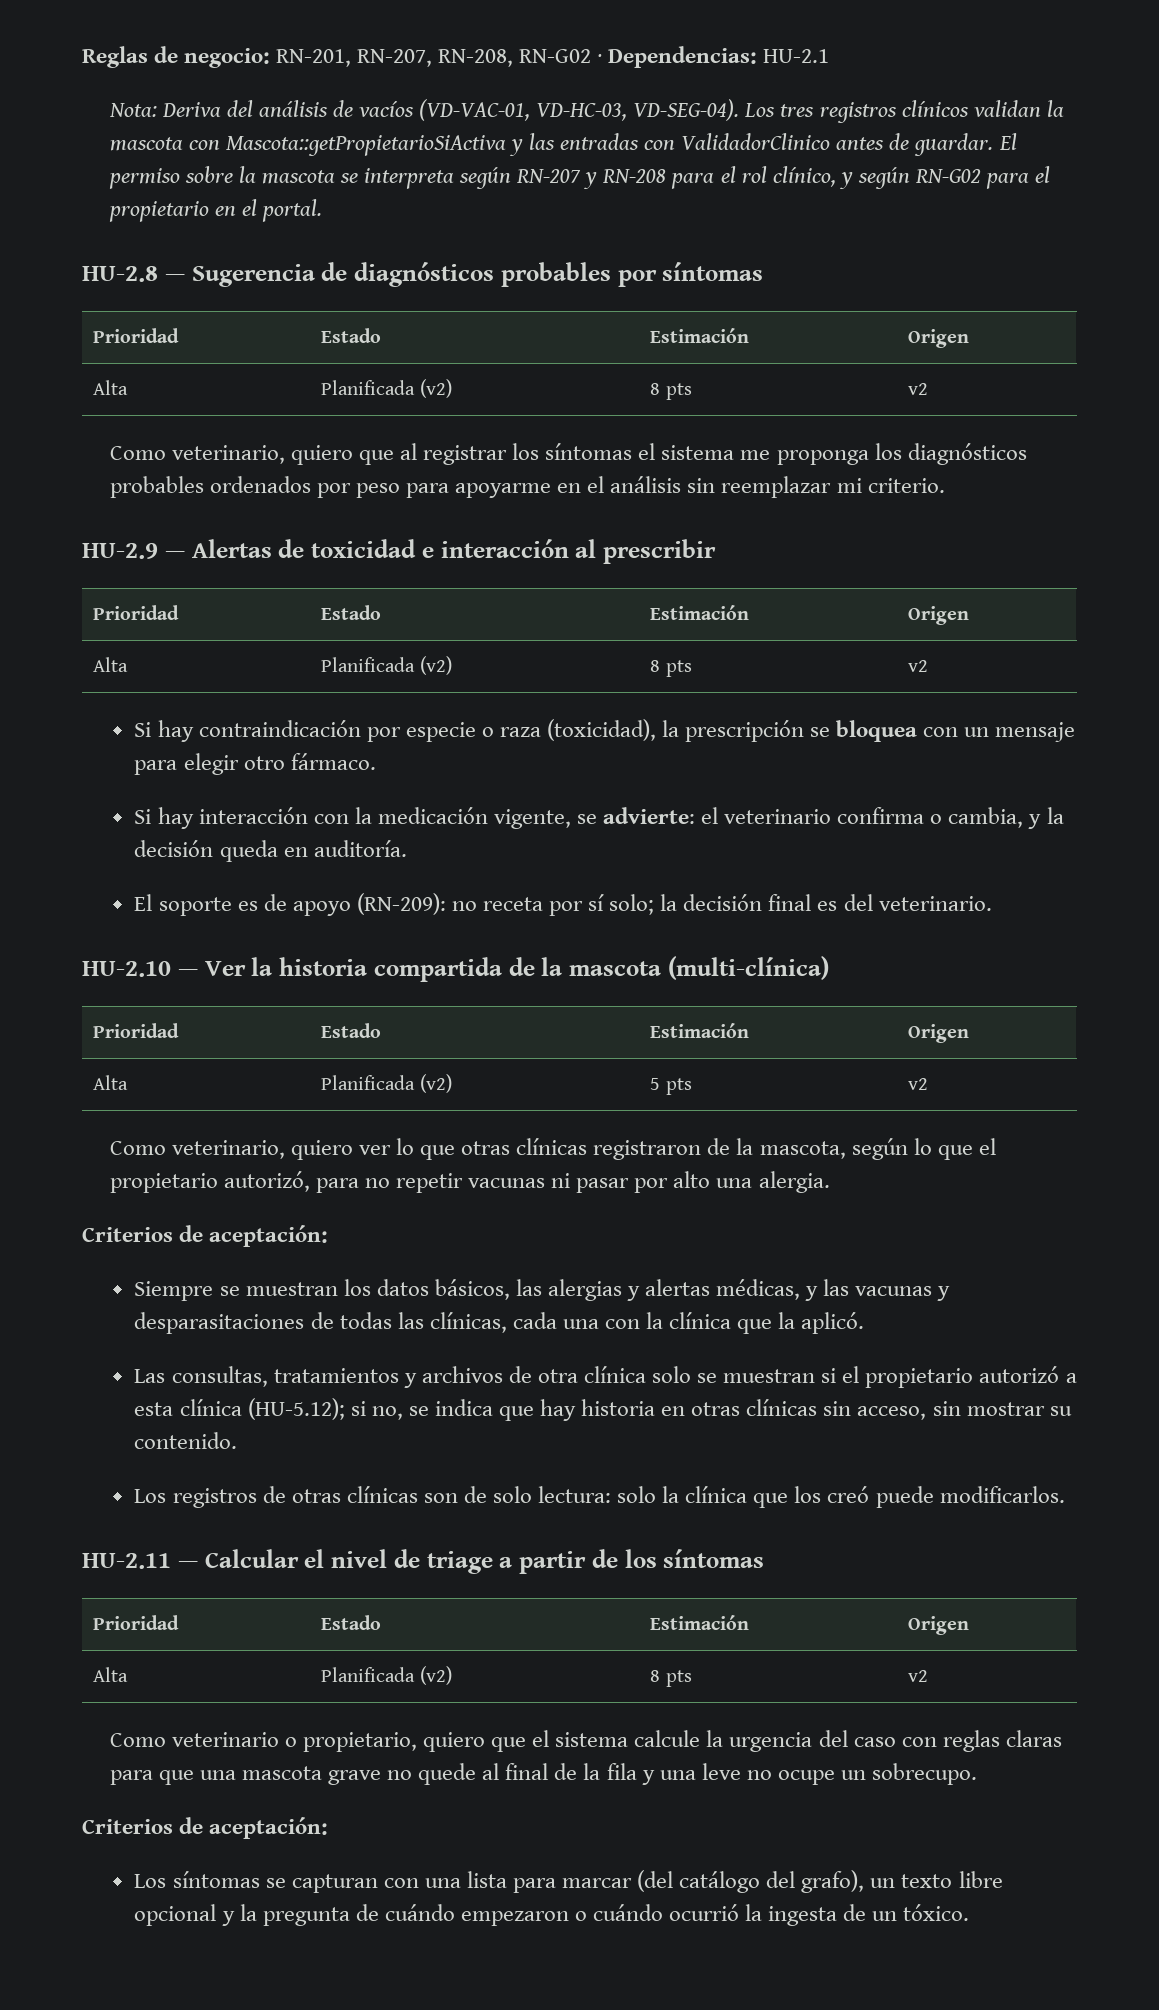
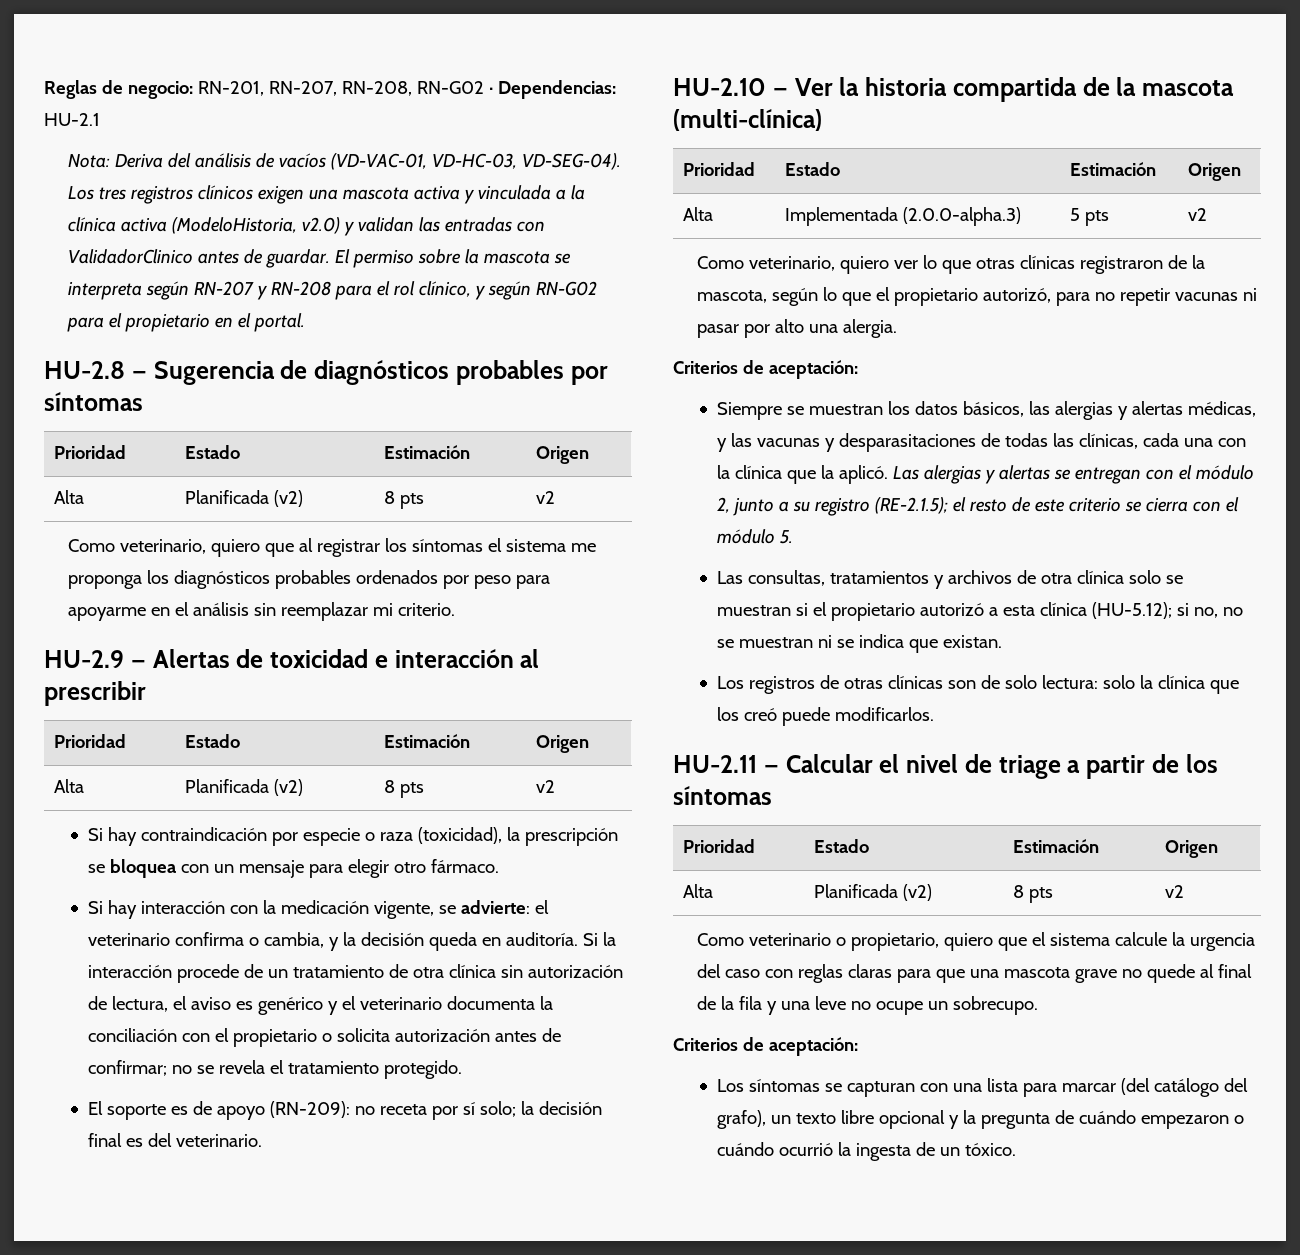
- Los tres registros clínicos validan la mascota con Mascota::getPropietarioSiActiva y las entradas con ValidadorClinico antes de guardar.
+ Los tres registros clínicos exigen una mascota activa y vinculada a la clínica activa (ModeloHistoria, v2.0) y validan las entradas con ValidadorClinico antes de guardar.
+ Si la interacción procede de un tratamiento de otra clínica sin autorización de lectura, el aviso es genérico y el veterinario documenta la conciliación con el propietario o solicita autorización antes de confirmar; no se revela el tratamiento protegido.
- Alta | Planificada (v2) | 5 pts | v2
+ Alta | Implementada (2.0.0-alpha.3) | 5 pts | v2
+ Las alergias y alertas se entregan con el módulo 2, junto a su registro (RE-2.1.5); el resto de este criterio se cierra con el módulo 5.
- Las consultas, tratamientos y archivos de otra clínica solo se muestran si el propietario autorizó a esta clínica (HU-5.12); si no, se indica que hay historia en otras clínicas sin acceso, sin mostrar su contenido.
+ Las consultas, tratamientos y archivos de otra clínica solo se muestran si el propietario autorizó a esta clínica (HU-5.12); si no, no se muestran ni se indica que existan.

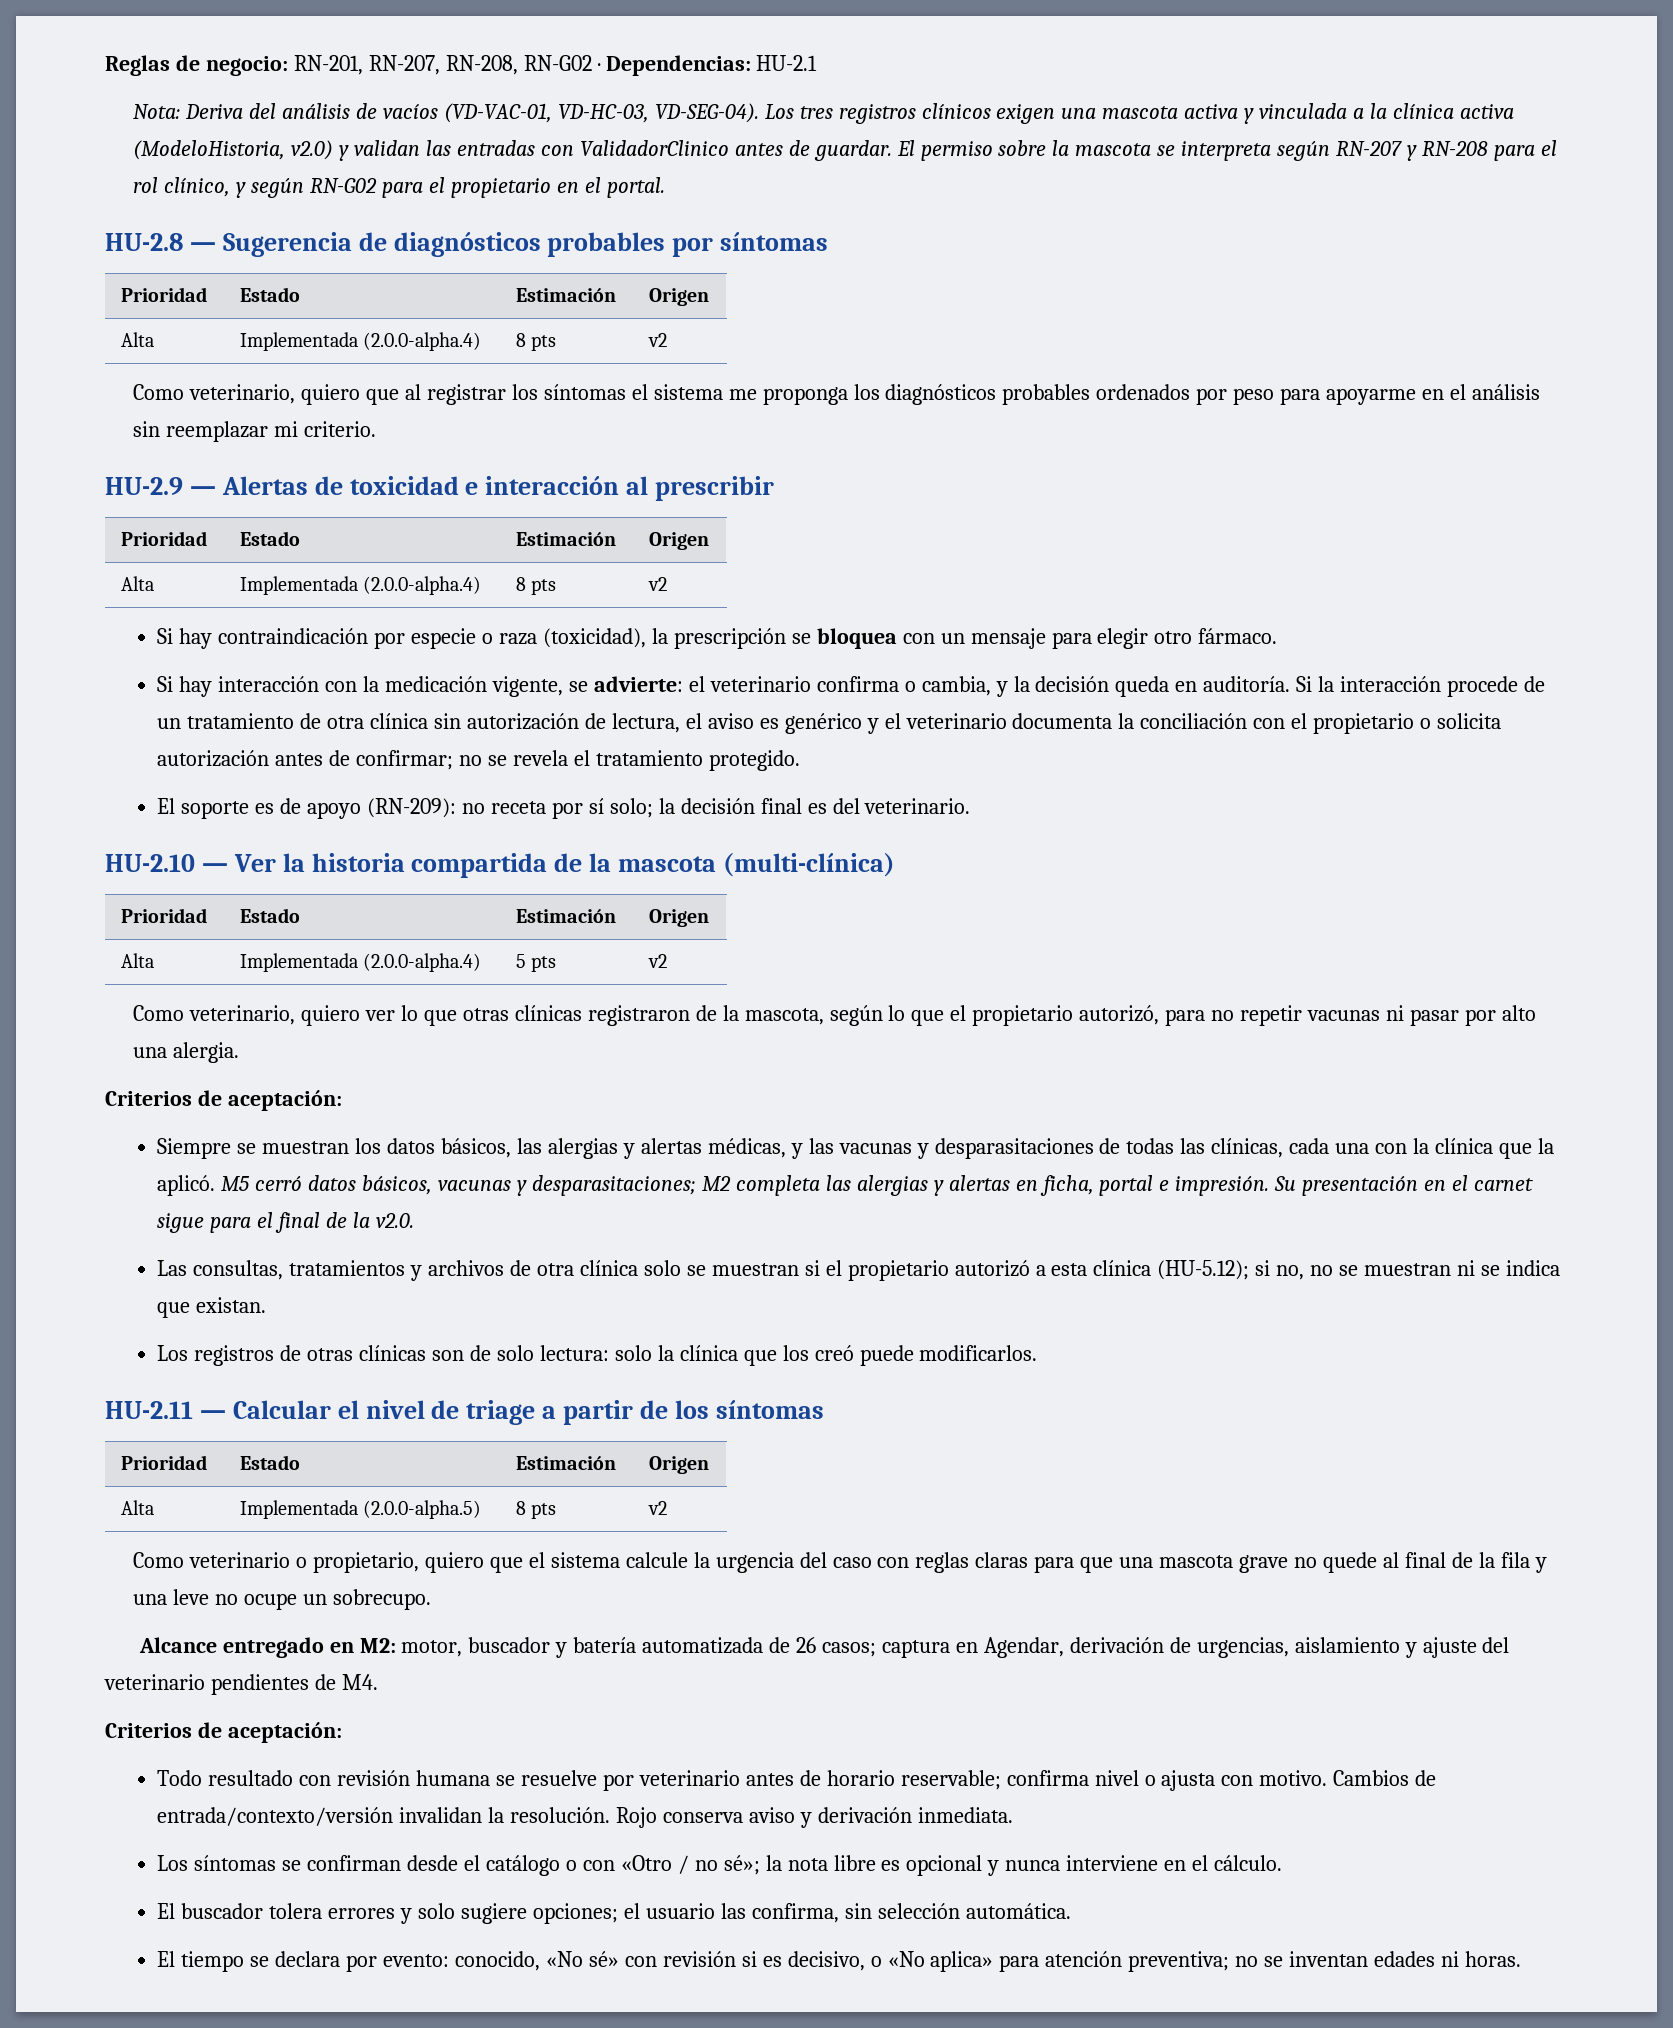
  HU-2.8 — Sugerencia de diagnósticos probables por síntomas
  Prioridad | Estado | Estimación | Origen
- Alta | Planificada (v2) | 8 pts | v2
+ Alta | Implementada (2.0.0-alpha.4) | 8 pts | v2
  HU-2.9 — Alertas de toxicidad e interacción al prescribir
  Prioridad | Estado | Estimación | Origen
- Alta | Planificada (v2) | 8 pts | v2
+ Alta | Implementada (2.0.0-alpha.4) | 8 pts | v2
- Alta | Implementada (2.0.0-alpha.3) | 5 pts | v2
+ Alta | Implementada (2.0.0-alpha.4) | 5 pts | v2
- Las alergias y alertas se entregan con el módulo 2, junto a su registro (RE-2.1.5); el resto de este criterio se cierra con el módulo 5.
+ M5 cerró datos básicos, vacunas y desparasitaciones; M2 completa las alergias y alertas en ficha, portal e impresión. Su presentación en el carnet sigue para el final de la v2.0.
  HU-2.11 — Calcular el nivel de triage a partir de los síntomas
  Prioridad | Estado | Estimación | Origen
- Alta | Planificada (v2) | 8 pts | v2
+ Alta | Implementada (2.0.0-alpha.5) | 8 pts | v2
  Como veterinario o propietario, quiero que el sistema calcule la urgencia del caso con reglas claras para que una mascota grave no quede al final de la fila y una leve no ocupe un sobrecupo.
+ Alcance entregado en M2: motor, buscador y batería automatizada de 26 casos; captura en Agendar, derivación de urgencias, aislamiento y ajuste del veterinario pendientes de M4.
  Criterios de aceptación:
- Los síntomas se capturan con una lista para marcar (del catálogo del grafo), un texto libre opcional y la pregunta de cuándo empezaron o cuándo ocurrió la ingesta de un tóxico.
+ Todo resultado con revisión humana se resuelve por veterinario antes de horario reservable; confirma nivel o ajusta con motivo. Cambios de entrada/contexto/versión invalidan la resolución. Rojo conserva aviso y derivación inmediata.
+ Los síntomas se confirman desde el catálogo o con «Otro / no sé»; la nota libre es opcional y nunca interviene en el cálculo.
+ El buscador tolera errores y solo sugiere opciones; el usuario las confirma, sin selección automática.
+ El tiempo se declara por evento: conocido, «No sé» con revisión si es decisivo, o «No aplica» para atención preventiva; no se inventan edades ni horas.

